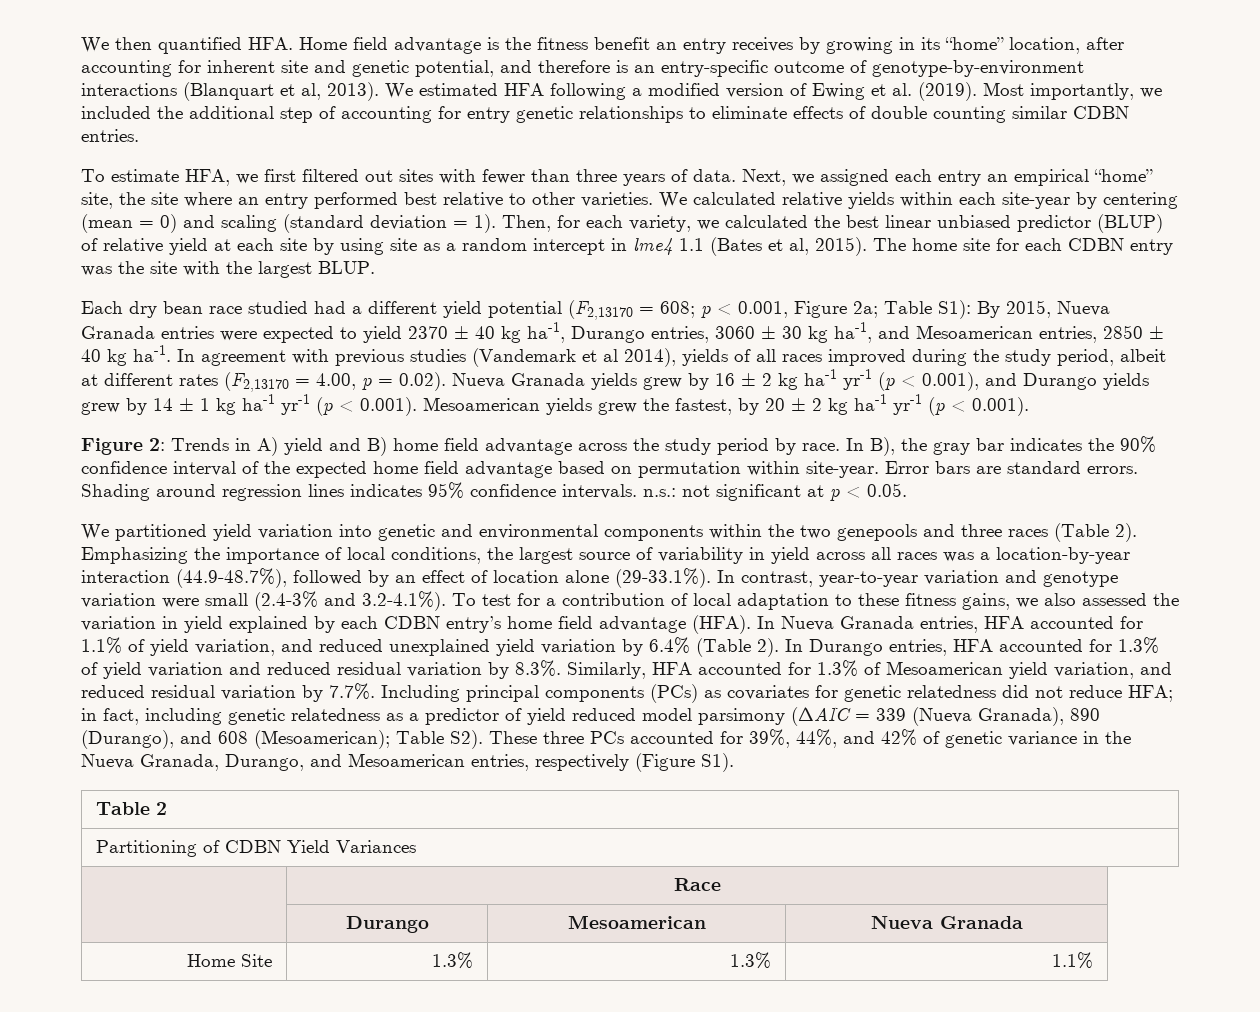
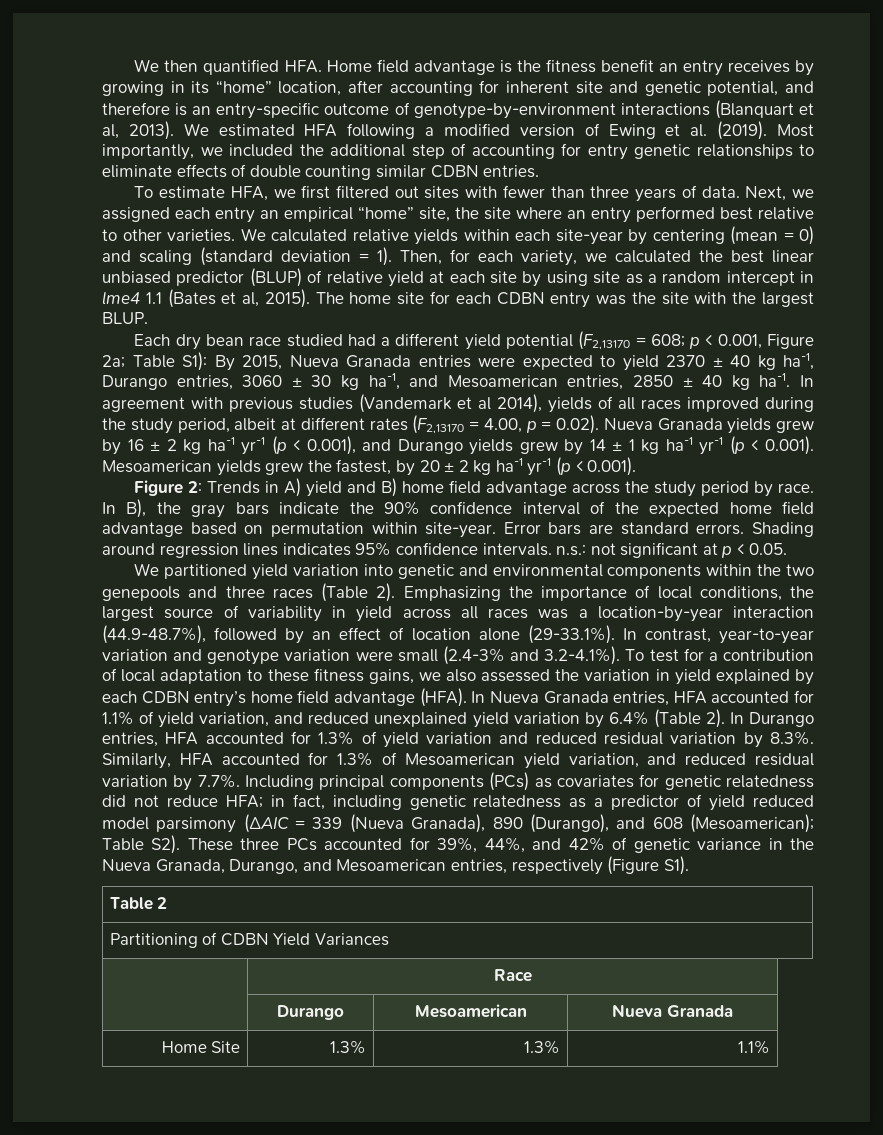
- In B), the gray bar indicates the 90% confidence interval of the expected home field advantage based on permutation within site-year.
+ In B), the gray bars indicate the 90% confidence interval of the expected home field advantage based on permutation within site-year.

